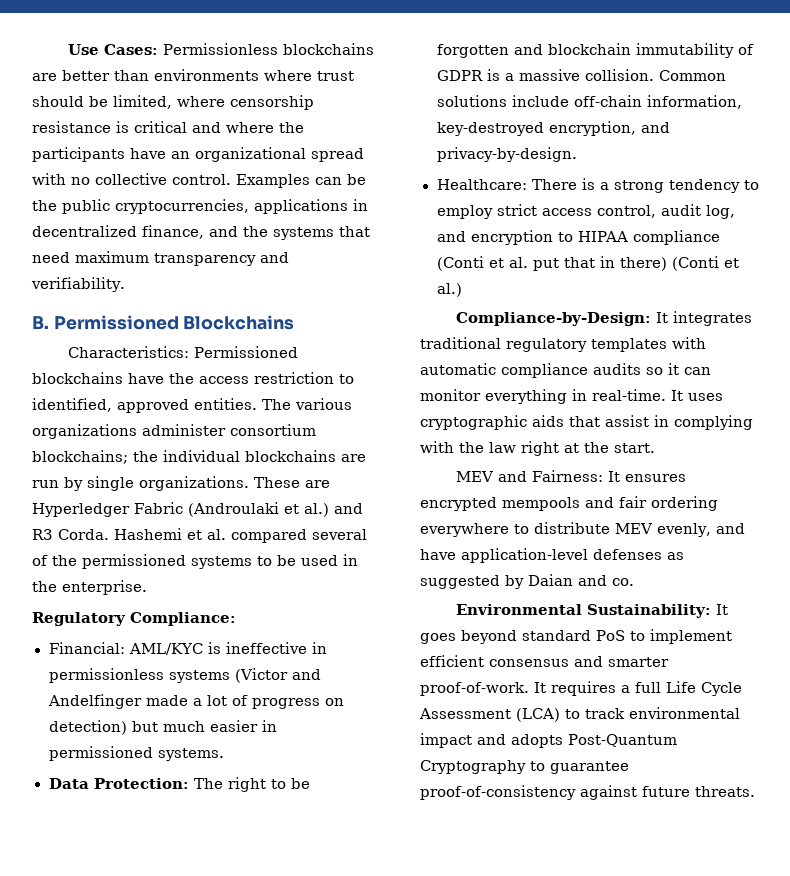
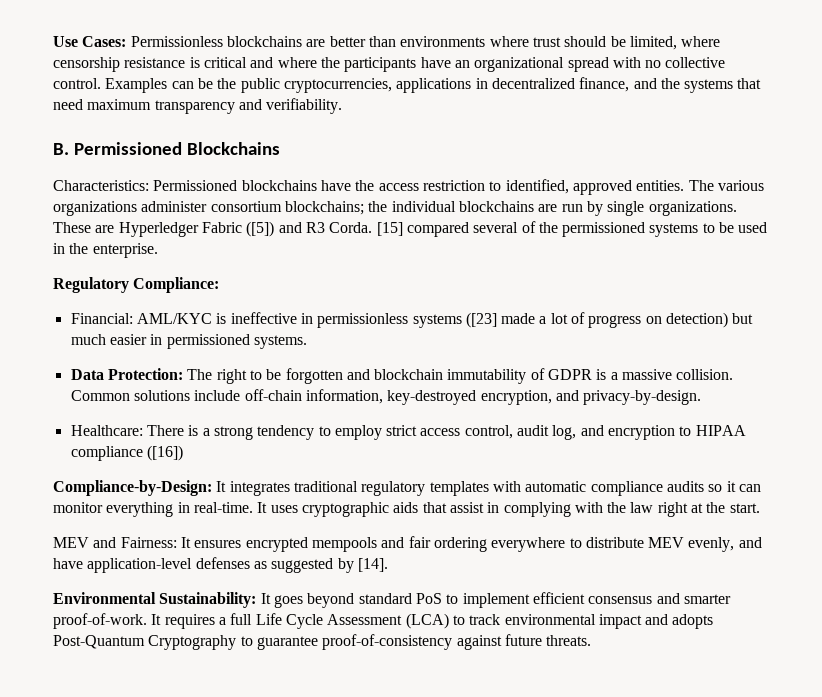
- These are Hyperledger Fabric (Androulaki et al.) and R3 Corda. Hashemi et al. compared several of the permissioned systems to be used in the enterprise.
+ These are Hyperledger Fabric ([5]) and R3 Corda. [15] compared several of the permissioned systems to be used in the enterprise.
- Financial: AML/KYC is ineffective in permissionless systems (Victor and Andelfinger made a lot of progress on detection) but much easier in permissioned systems.
+ Financial: AML/KYC is ineffective in permissionless systems ([23] made a lot of progress on detection) but much easier in permissioned systems.
- Healthcare: There is a strong tendency to employ strict access control, audit log, and encryption to HIPAA compliance (Conti et al. put that in there) (Conti et al.)
+ Healthcare: There is a strong tendency to employ strict access control, audit log, and encryption to HIPAA compliance ([16])
- MEV and Fairness: It ensures encrypted mempools and fair ordering everywhere to distribute MEV evenly, and have application-level defenses as suggested by Daian and co.
+ MEV and Fairness: It ensures encrypted mempools and fair ordering everywhere to distribute MEV evenly, and have application-level defenses as suggested by [14].

